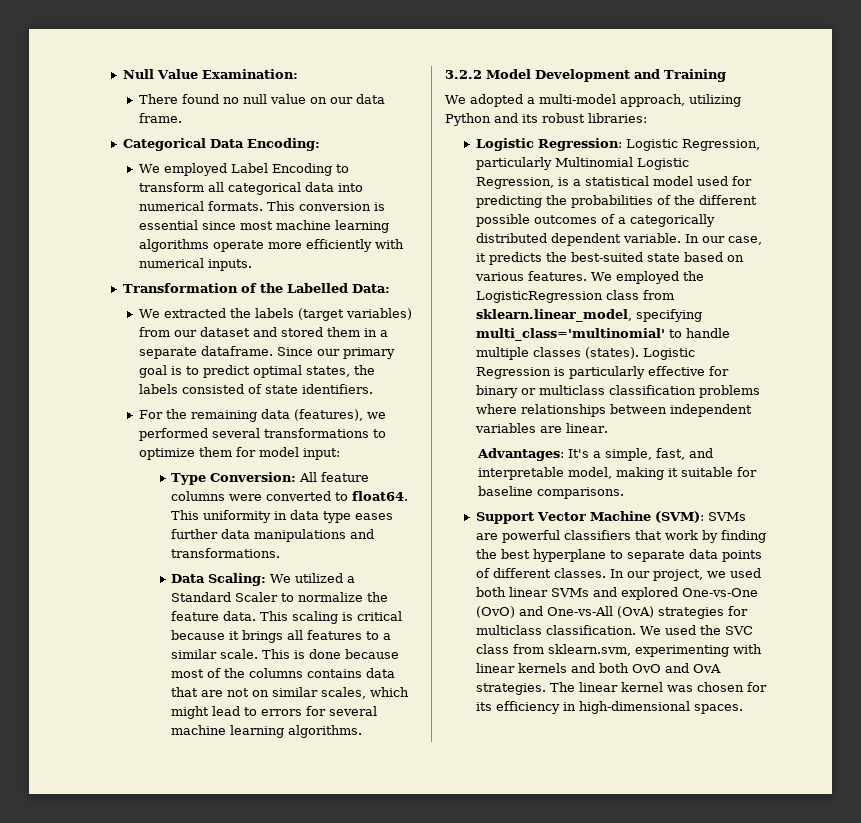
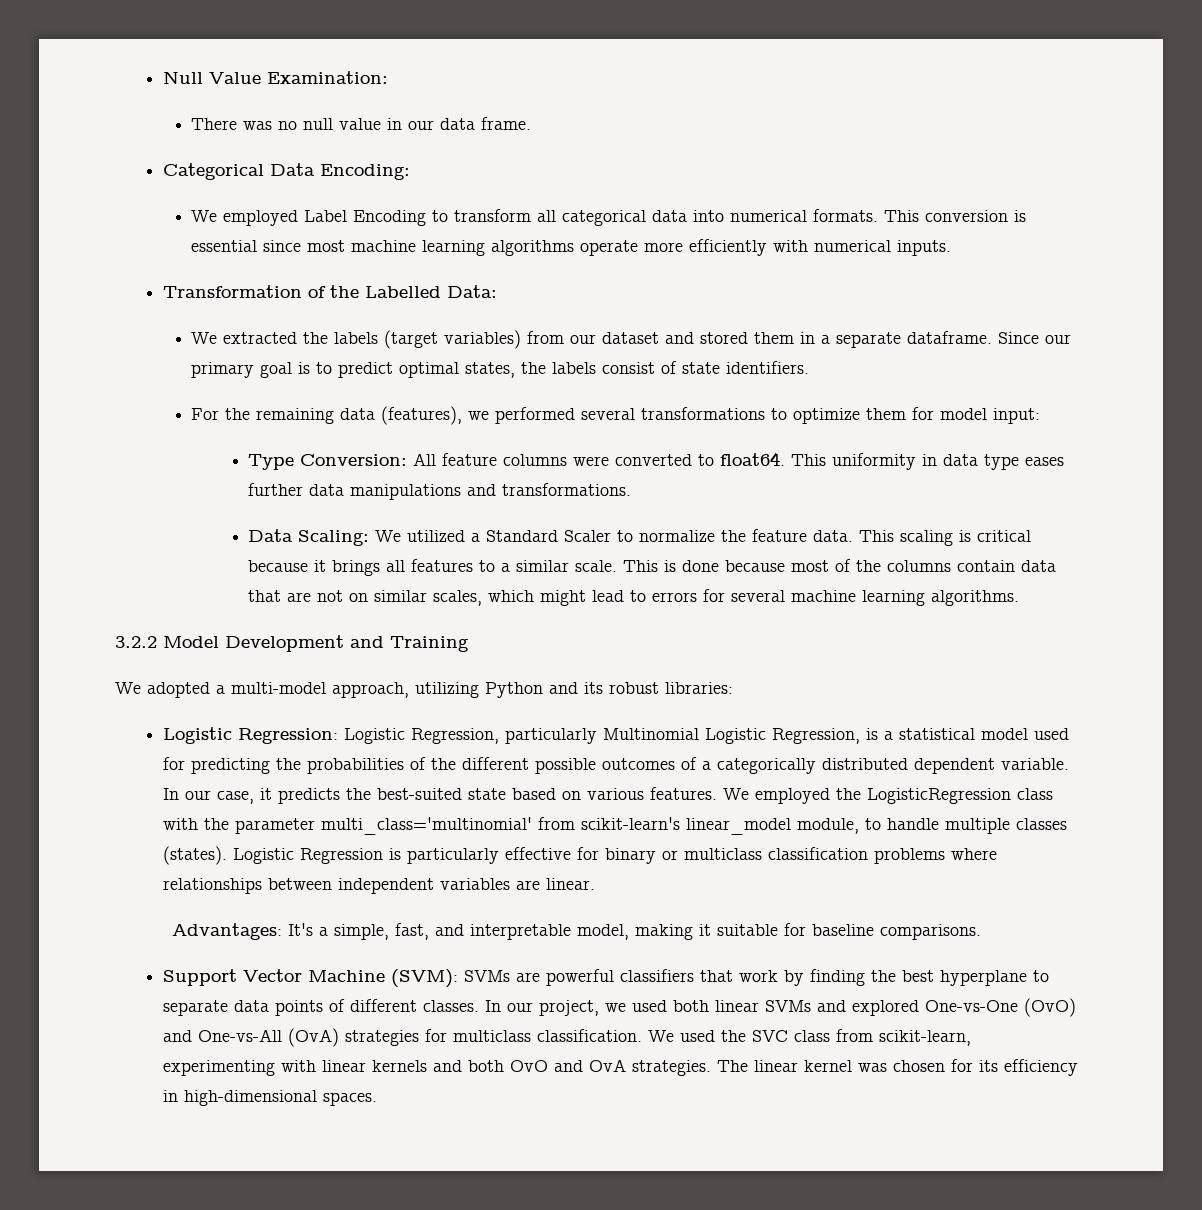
- There found no null value on our data frame.
+ There was no null value in our data frame.
- Since our primary goal is to predict optimal states, the labels consisted of state identifiers.
+ Since our primary goal is to predict optimal states, the labels consist of state identifiers.
- This is done because most of the columns contains data that are not on similar scales, which might lead to errors for several machine learning algorithms.
+ This is done because most of the columns contain data that are not on similar scales, which might lead to errors for several machine learning algorithms.
- We employed the LogisticRegression class from sklearn.linear_model, specifying multi_class='multinomial' to handle multiple classes (states).
+ We employed the LogisticRegression class with the parameter multi_class='multinomial' from scikit-learn's linear_model module, to handle multiple classes (states).
- We used the SVC class from sklearn.svm, experimenting with linear kernels and both OvO and OvA strategies.
+ We used the SVC class from scikit-learn, experimenting with linear kernels and both OvO and OvA strategies.

